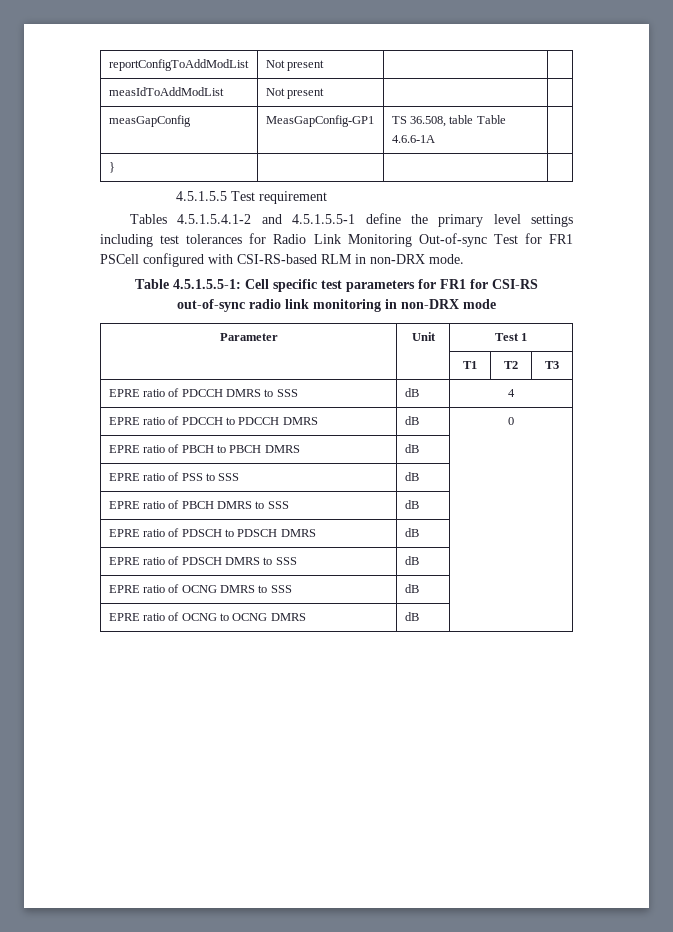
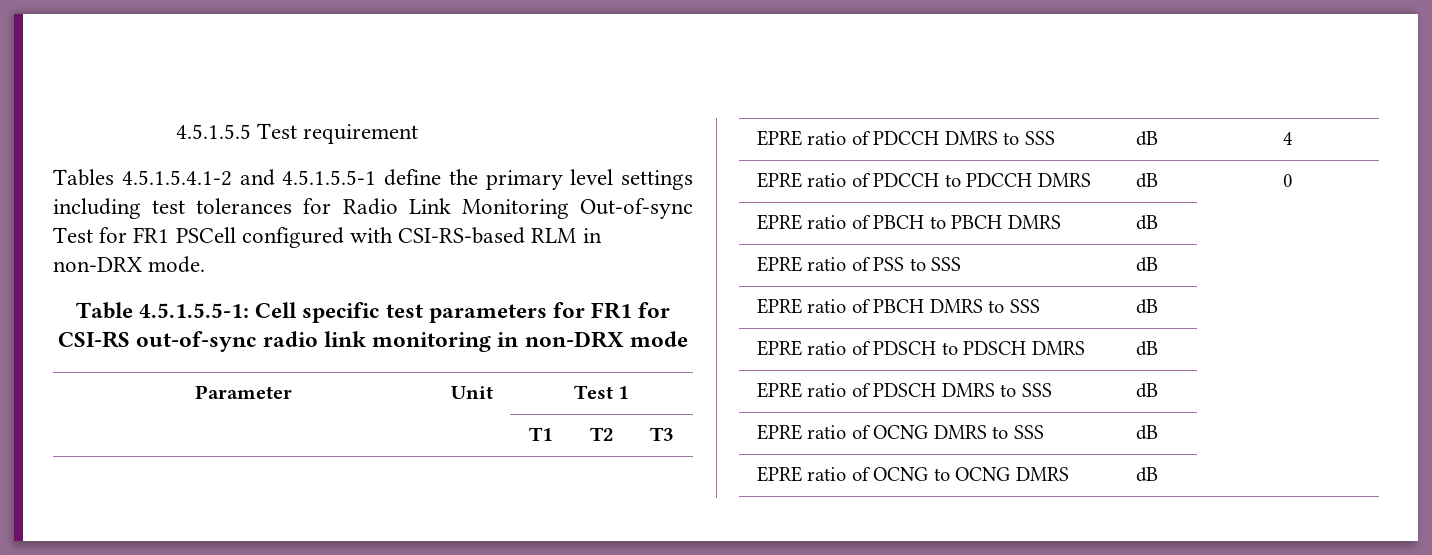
- reportConfigToAddModList | Not present | |
- measIdToAddModList | Not present | |
- measGapConfig | MeasGapConfig-GP1 | TS 36.508, table Table 4.6.6-1A |
- } | | |

